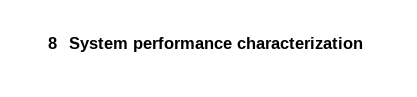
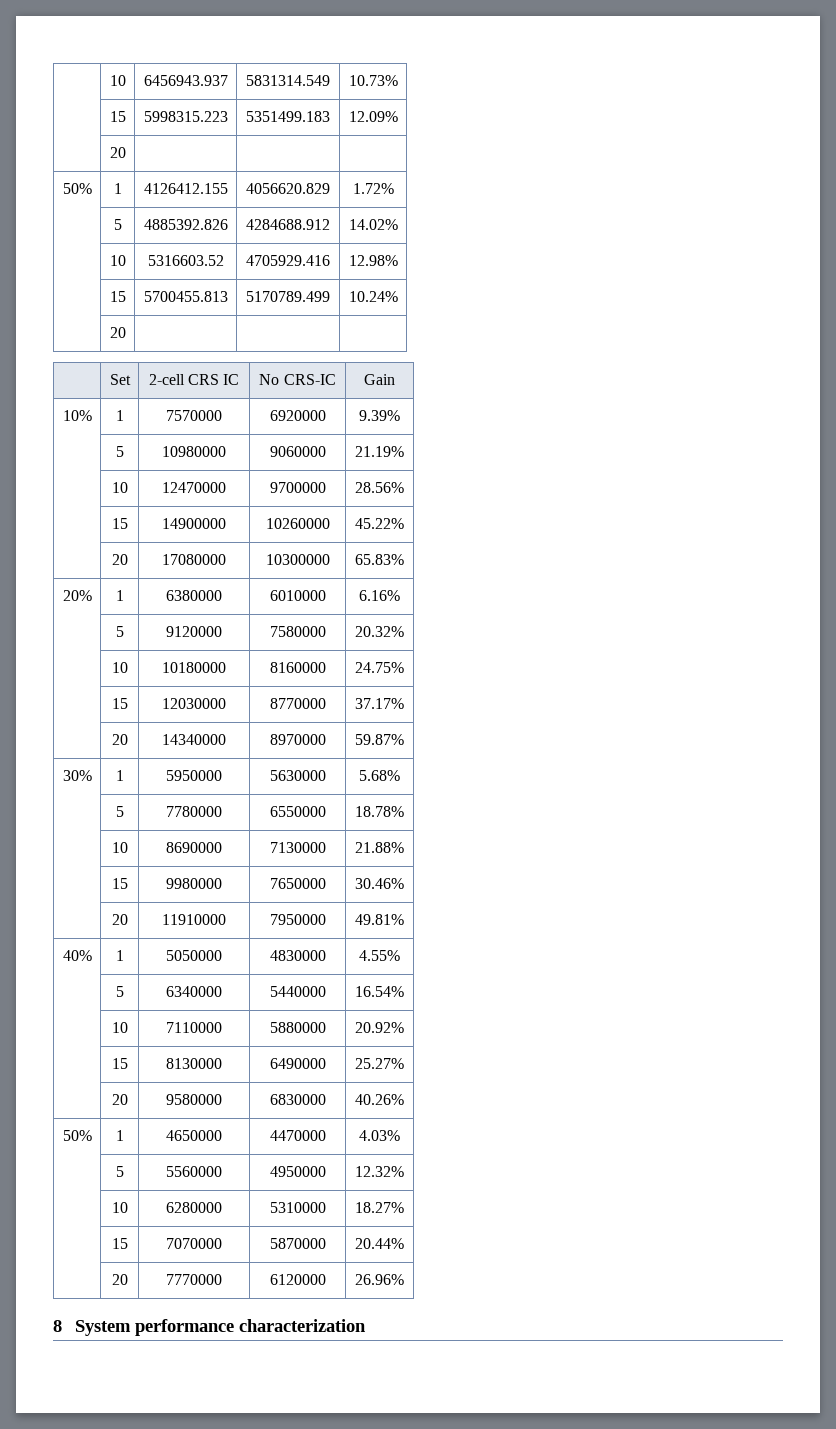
+ | 10 | 6456943.937 | 5831314.549 | 10.73%
+ | 15 | 5998315.223 | 5351499.183 | 12.09%
+ | 20 | | |
+ 50% | 1 | 4126412.155 | 4056620.829 | 1.72%
+ | 5 | 4885392.826 | 4284688.912 | 14.02%
+ | 10 | 5316603.52 | 4705929.416 | 12.98%
+ | 15 | 5700455.813 | 5170789.499 | 10.24%
+ | 20 | | |
+ | Set | 2-cell CRS IC | No CRS-IC | Gain
+ 10% | 1 | 7570000 | 6920000 | 9.39%
+ | 5 | 10980000 | 9060000 | 21.19%
+ | 10 | 12470000 | 9700000 | 28.56%
+ | 15 | 14900000 | 10260000 | 45.22%
+ | 20 | 17080000 | 10300000 | 65.83%
+ 20% | 1 | 6380000 | 6010000 | 6.16%
+ | 5 | 9120000 | 7580000 | 20.32%
+ | 10 | 10180000 | 8160000 | 24.75%
+ | 15 | 12030000 | 8770000 | 37.17%
+ | 20 | 14340000 | 8970000 | 59.87%
+ 30% | 1 | 5950000 | 5630000 | 5.68%
+ | 5 | 7780000 | 6550000 | 18.78%
+ | 10 | 8690000 | 7130000 | 21.88%
+ | 15 | 9980000 | 7650000 | 30.46%
+ | 20 | 11910000 | 7950000 | 49.81%
+ 40% | 1 | 5050000 | 4830000 | 4.55%
+ | 5 | 6340000 | 5440000 | 16.54%
+ | 10 | 7110000 | 5880000 | 20.92%
+ | 15 | 8130000 | 6490000 | 25.27%
+ | 20 | 9580000 | 6830000 | 40.26%
+ 50% | 1 | 4650000 | 4470000 | 4.03%
+ | 5 | 5560000 | 4950000 | 12.32%
+ | 10 | 6280000 | 5310000 | 18.27%
+ | 15 | 7070000 | 5870000 | 20.44%
+ | 20 | 7770000 | 6120000 | 26.96%

